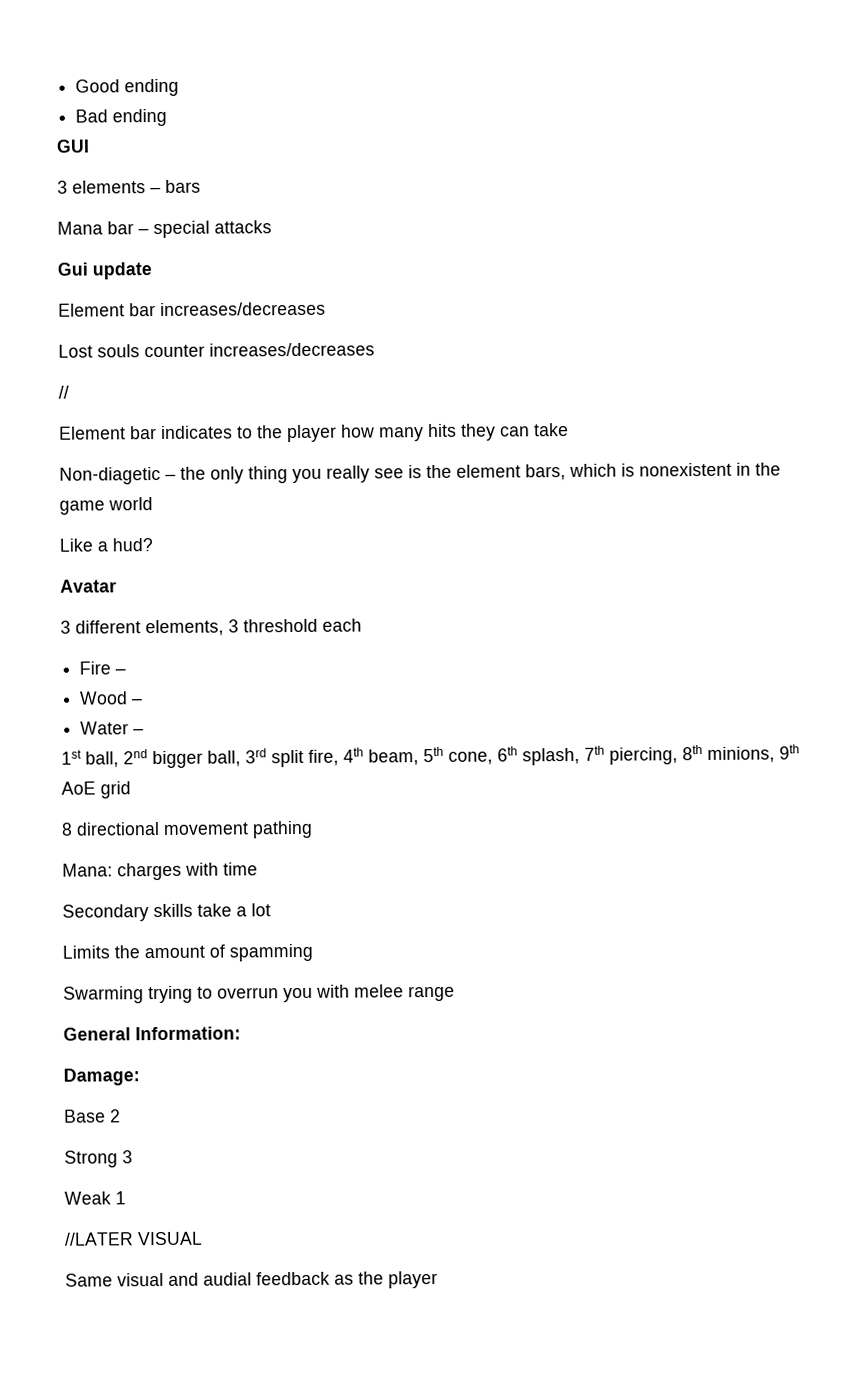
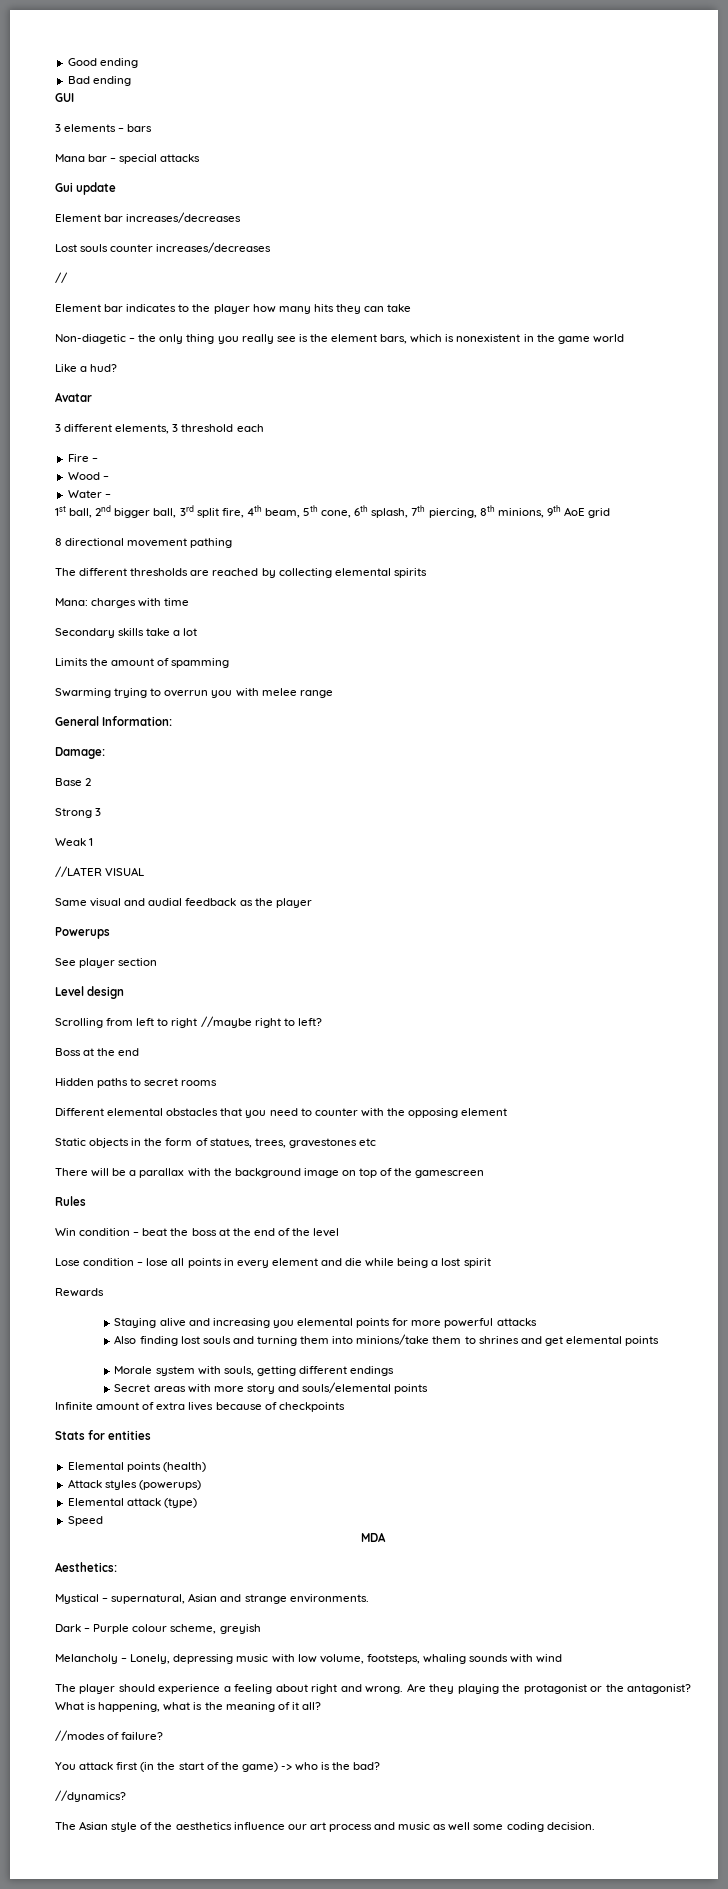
+ The different thresholds are reached by collecting elemental spirits
+ Powerups
+ See player section
+ Level design
+ Scrolling from left to right //maybe right to left?
+ Boss at the end
+ Hidden paths to secret rooms
+ Different elemental obstacles that you need to counter with the opposing element
+ Static objects in the form of statues, trees, gravestones etc
+ There will be a parallax with the background image on top of the gamescreen
+ Rules
+ Win condition – beat the boss at the end of the level
+ Lose condition – lose all points in every element and die while being a lost spirit
+ Rewards
+ Staying alive and increasing you elemental points for more powerful attacks
+ Also finding lost souls and turning them into minions/take them to shrines and get elemental points
+ Morale system with souls, getting different endings
+ Secret areas with more story and souls/elemental points
+ Infinite amount of extra lives because of checkpoints
+ Stats for entities
+ Elemental points (health)
+ Attack styles (powerups)
+ Elemental attack (type)
+ Speed
+ MDA
+ Aesthetics:
+ Mystical – supernatural, Asian and strange environments.
+ Dark – Purple colour scheme, greyish
+ Melancholy – Lonely, depressing music with low volume, footsteps, whaling sounds with wind
+ The player should experience a feeling about right and wrong. Are they playing the protagonist or the antagonist? What is happening, what is the meaning of it all?
+ //modes of failure?
+ You attack first (in the start of the game) -> who is the bad?
+ //dynamics?
+ The Asian style of the aesthetics influence our art process and music as well some coding decision.

